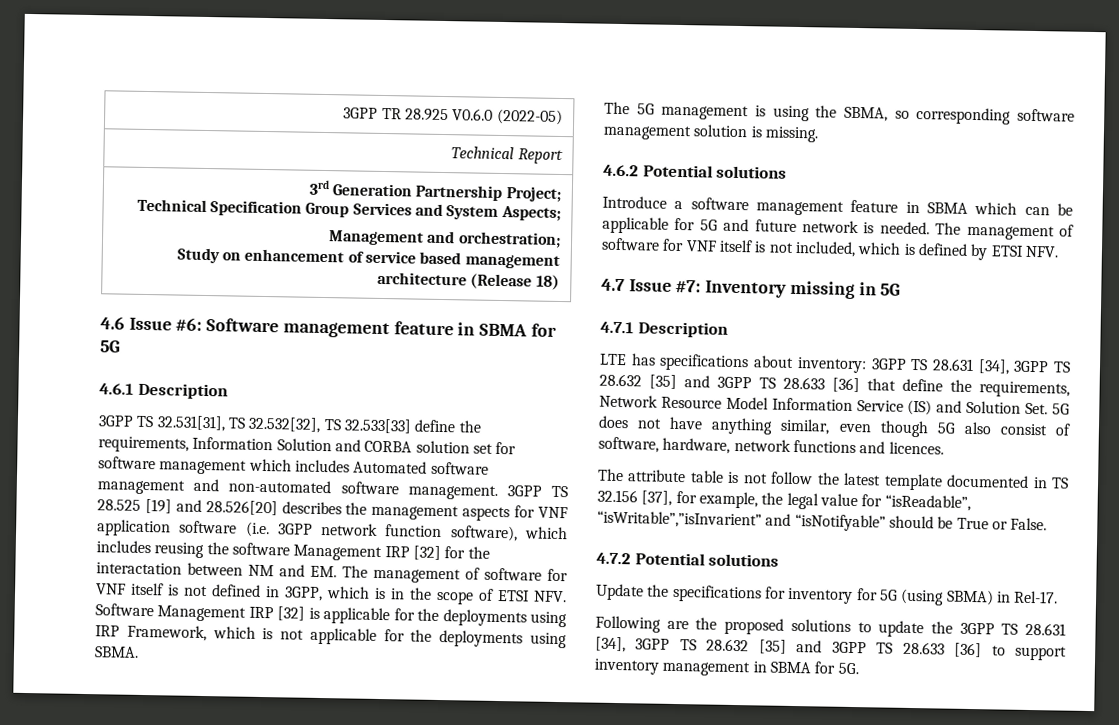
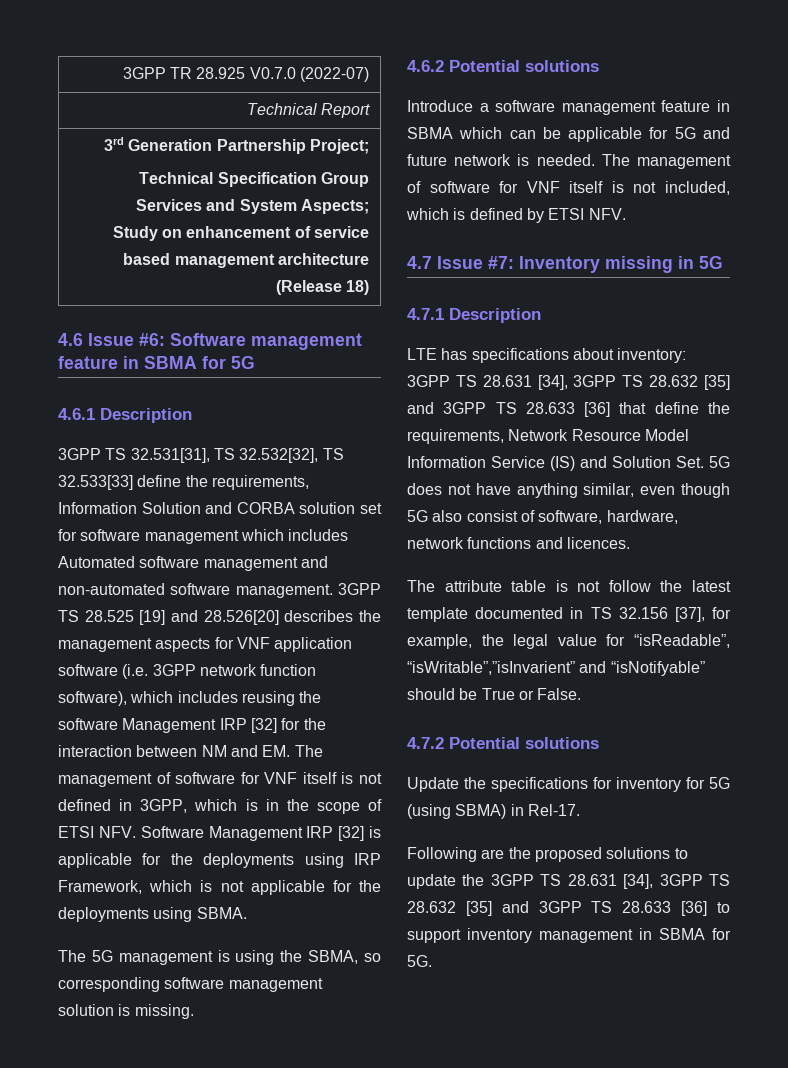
- 3GPP TR 28.925 V0.6.0 (2022-05)
+ 3GPP TR 28.925 V0.7.0 (2022-07)
  3rd Generation Partnership Project;
  Technical Specification Group Services and System Aspects;
- Management and orchestration;
- 3GPP TS 28.525 [19] and 28.526[20] describes the management aspects for VNF application software (i.e. 3GPP network function software), which includes reusing the software Management IRP [32] for the interactation between NM and EM. The management of software for VNF itself is not defined in 3GPP, which is in the scope of ETSI NFV. Software Management IRP [32] is applicable for the deployments using IRP Framework, which is not applicable for the deployments using SBMA.
+ 3GPP TS 28.525 [19] and 28.526[20] describes the management aspects for VNF application software (i.e. 3GPP network function software), which includes reusing the software Management IRP [32] for the interaction between NM and EM. The management of software for VNF itself is not defined in 3GPP, which is in the scope of ETSI NFV. Software Management IRP [32] is applicable for the deployments using IRP Framework, which is not applicable for the deployments using SBMA.

